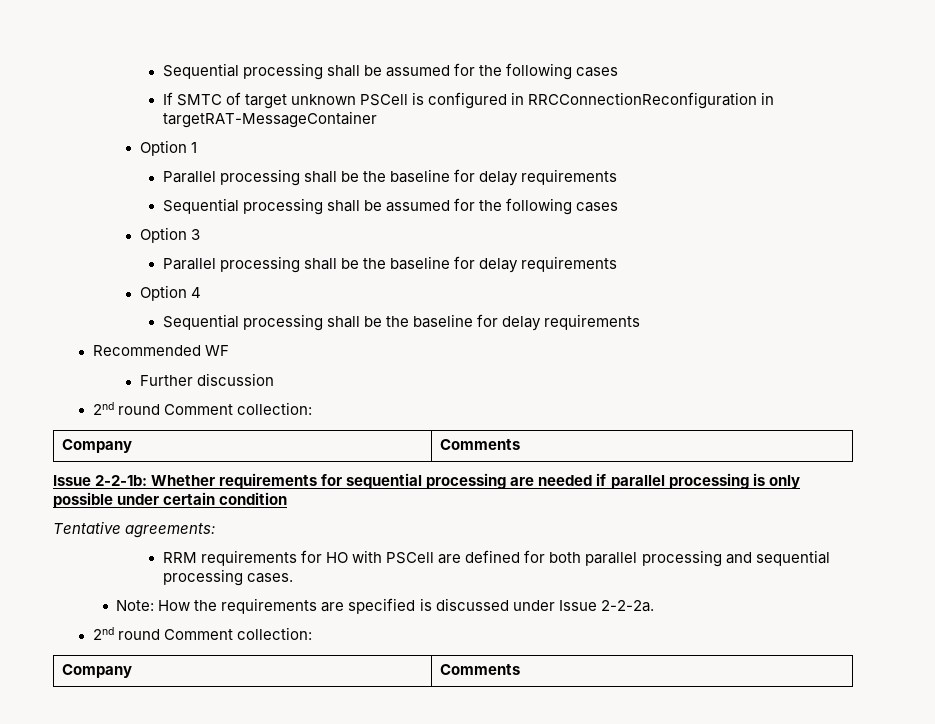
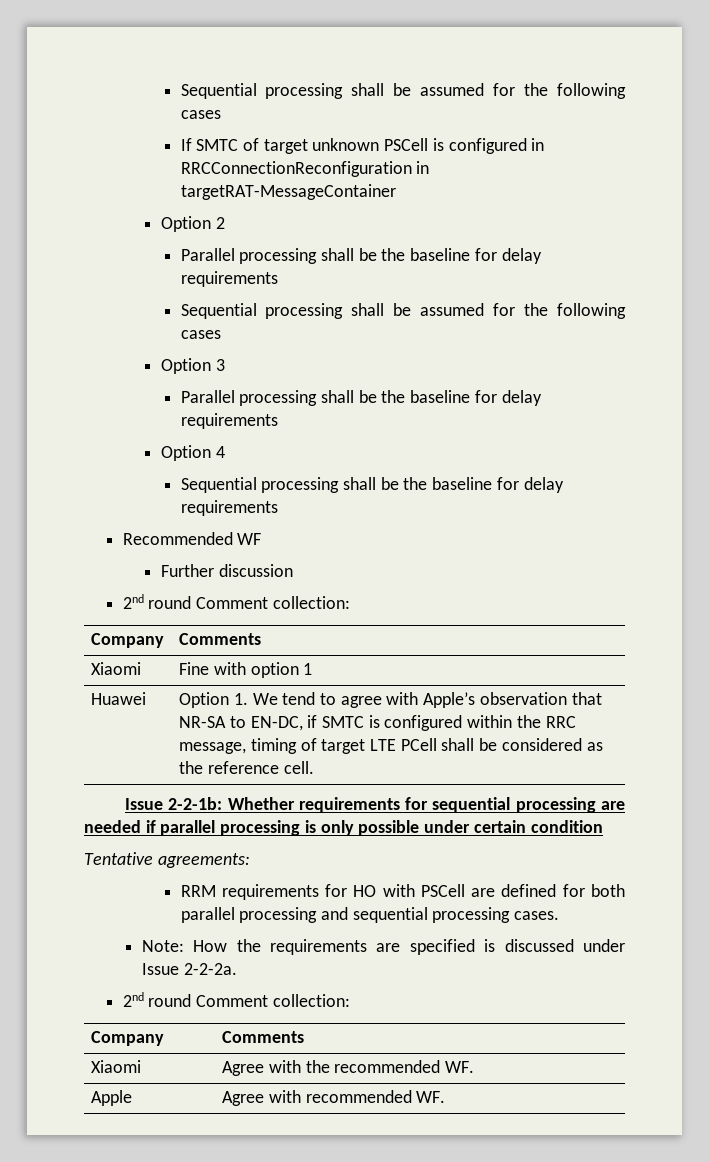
- Option 1
+ Option 2
+ Xiaomi | Fine with option 1
+ Huawei | Option 1. We tend to agree with Apple’s observation that NR-SA to EN-DC, if SMTC is configured within the RRC message, timing of target LTE PCell shall be considered as the reference cell.
+ Xiaomi | Agree with the recommended WF.
+ Apple | Agree with recommended WF.

